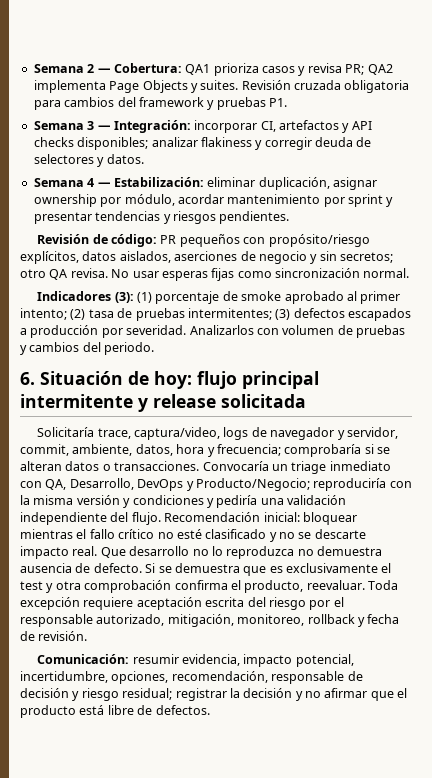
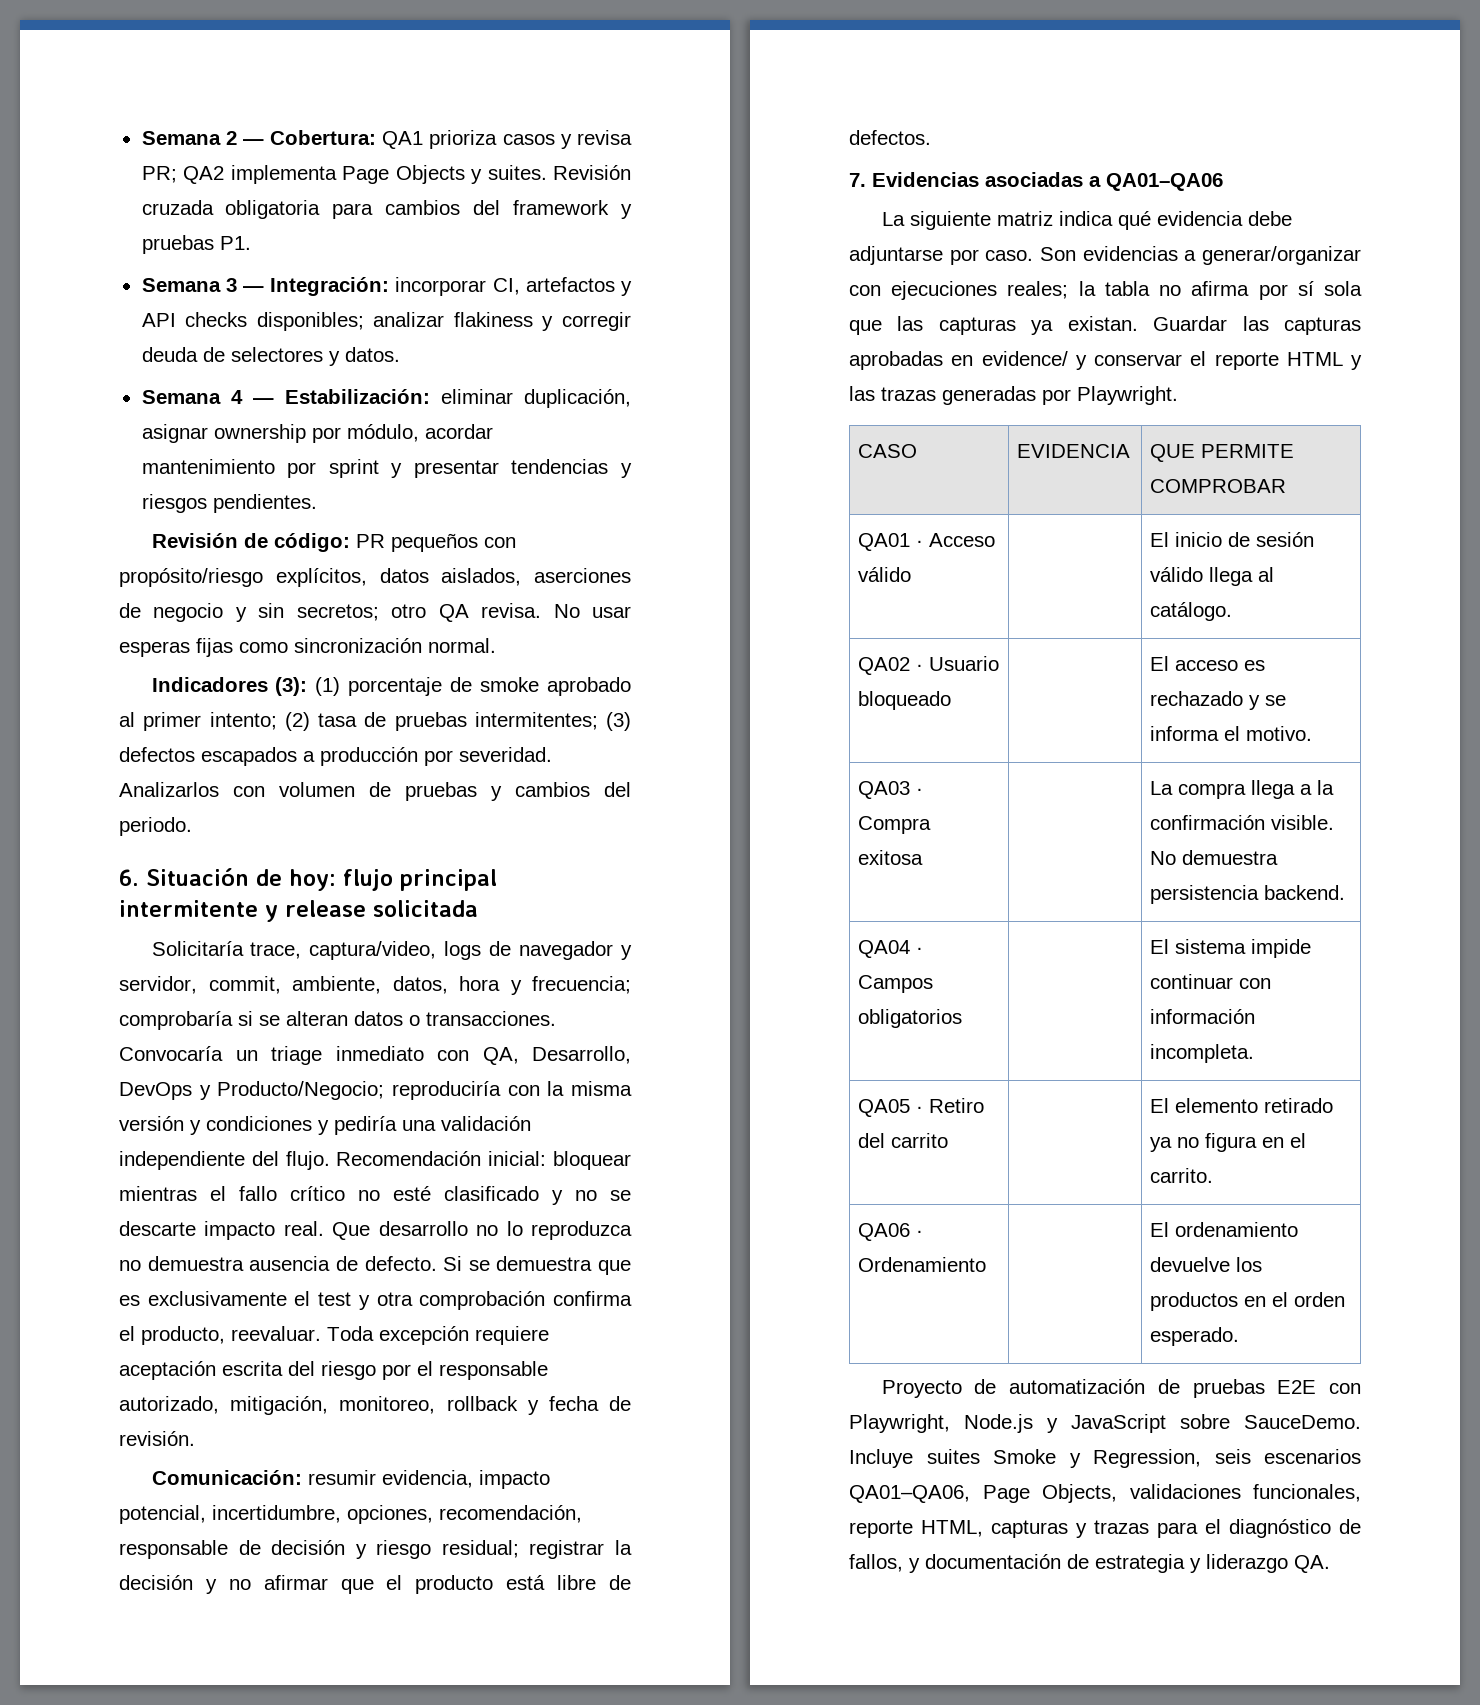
+ 7. Evidencias asociadas a QA01–QA06
+ La siguiente matriz indica qué evidencia debe adjuntarse por caso. Son evidencias a generar/organizar con ejecuciones reales; la tabla no afirma por sí sola que las capturas ya existan. Guardar las capturas aprobadas en evidence/ y conservar el reporte HTML y las trazas generadas por Playwright.
+ CASO | EVIDENCIA | QUE PERMITE COMPROBAR
+ QA01 · Acceso válido | | El inicio de sesión válido llega al catálogo.
+ QA02 · Usuario bloqueado | | El acceso es rechazado y se informa el motivo.
+ QA03 · Compra exitosa | | La compra llega a la confirmación visible. No demuestra persistencia backend.
+ QA04 · Campos obligatorios | | El sistema impide continuar con información incompleta.
+ QA05 · Retiro del carrito | | El elemento retirado ya no figura en el carrito.
+ QA06 · Ordenamiento | | El ordenamiento devuelve los productos en el orden esperado.
+ Proyecto de automatización de pruebas E2E con Playwright, Node.js y JavaScript sobre SauceDemo. Incluye suites Smoke y Regression, seis escenarios QA01–QA06, Page Objects, validaciones funcionales, reporte HTML, capturas y trazas para el diagnóstico de fallos, y documentación de estrategia y liderazgo QA.

